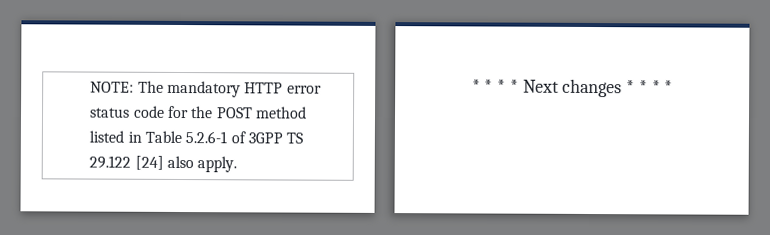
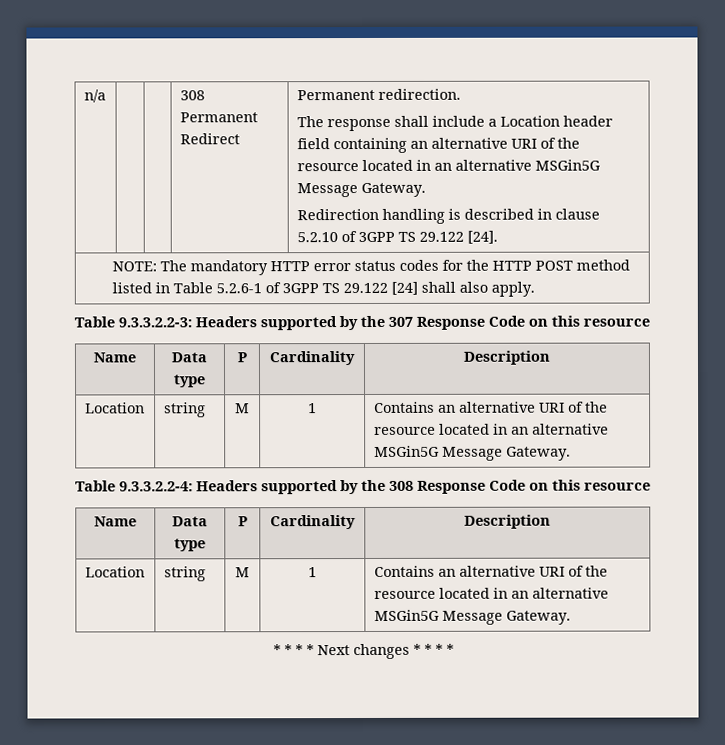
+ n/a | | | 308 Permanent Redirect | Permanent redirection.
+ The response shall include a Location header field containing an alternative URI of the resource located in an alternative MSGin5G Message Gateway.
+ Redirection handling is described in clause 5.2.10 of 3GPP TS 29.122 [24].
- NOTE: The mandatory HTTP error status code for the POST method listed in Table 5.2.6-1 of 3GPP TS 29.122 [24] also apply.
+ NOTE: The mandatory HTTP error status codes for the HTTP POST method listed in Table 5.2.6-1 of 3GPP TS 29.122 [24] shall also apply.
+ Table 9.3.3.2.2-3: Headers supported by the 307 Response Code on this resource
+ Name | Data type | P | Cardinality | Description
+ Location | string | M | 1 | Contains an alternative URI of the resource located in an alternative MSGin5G Message Gateway.
+ Table 9.3.3.2.2-4: Headers supported by the 308 Response Code on this resource
+ Name | Data type | P | Cardinality | Description
+ Location | string | M | 1 | Contains an alternative URI of the resource located in an alternative MSGin5G Message Gateway.

